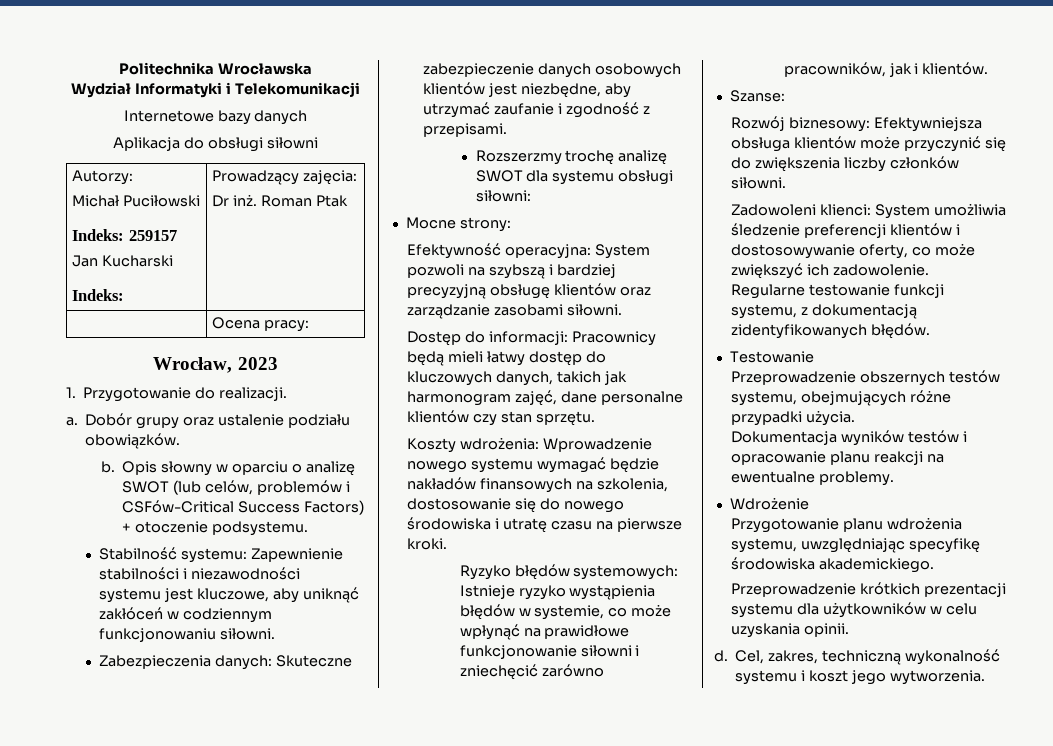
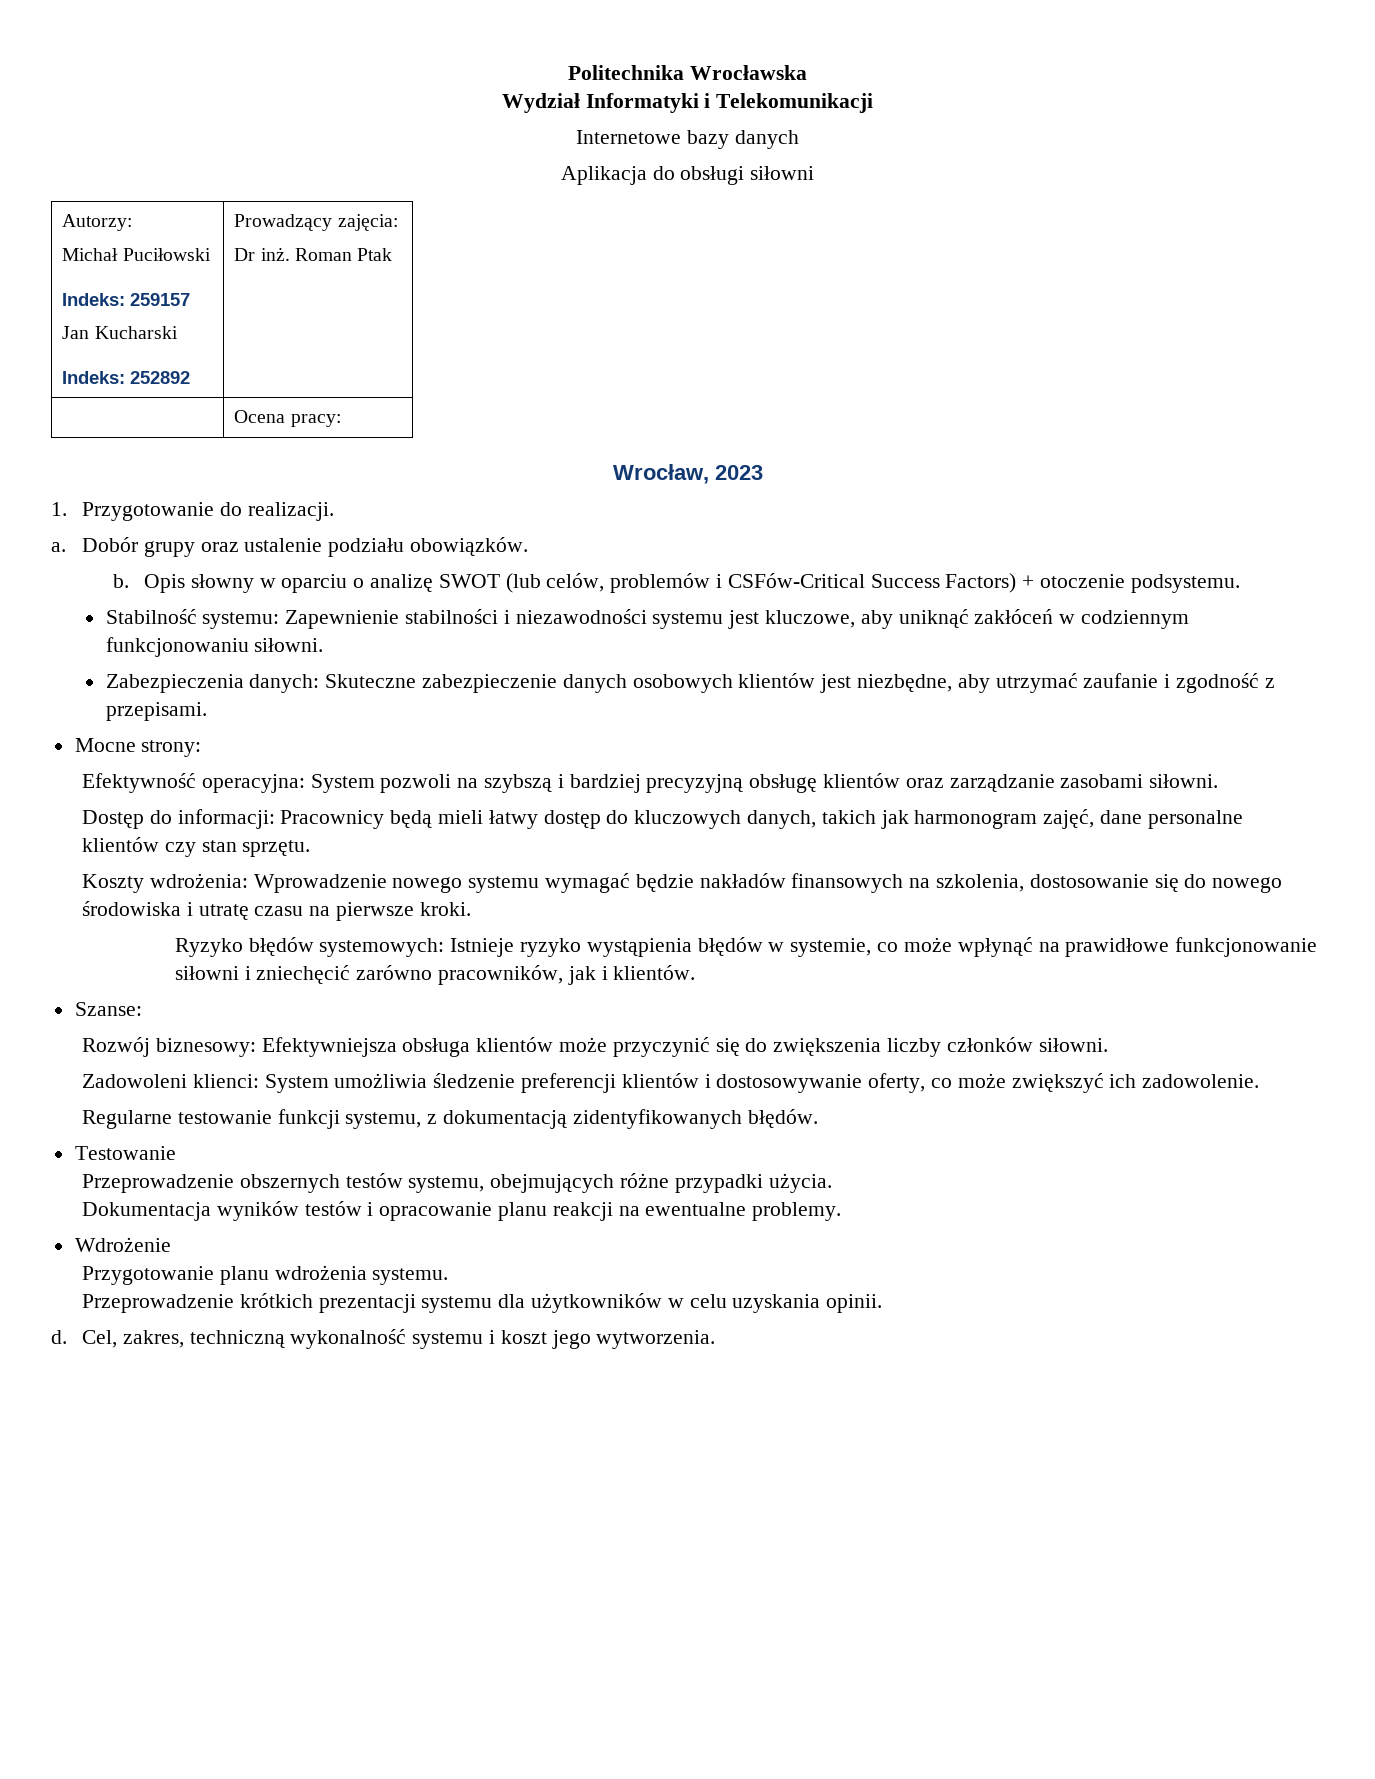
  Autorzy:
  Michał Puciłowski
  Indeks: 259157
  Jan Kucharski
- Indeks: | Prowadzący zajęcia:
+ Indeks: 252892 | Prowadzący zajęcia:
- Rozszerzmy trochę analizę SWOT dla systemu obsługi siłowni:
- Przygotowanie planu wdrożenia systemu, uwzględniając specyfikę środowiska akademickiego.
+ Przygotowanie planu wdrożenia systemu.

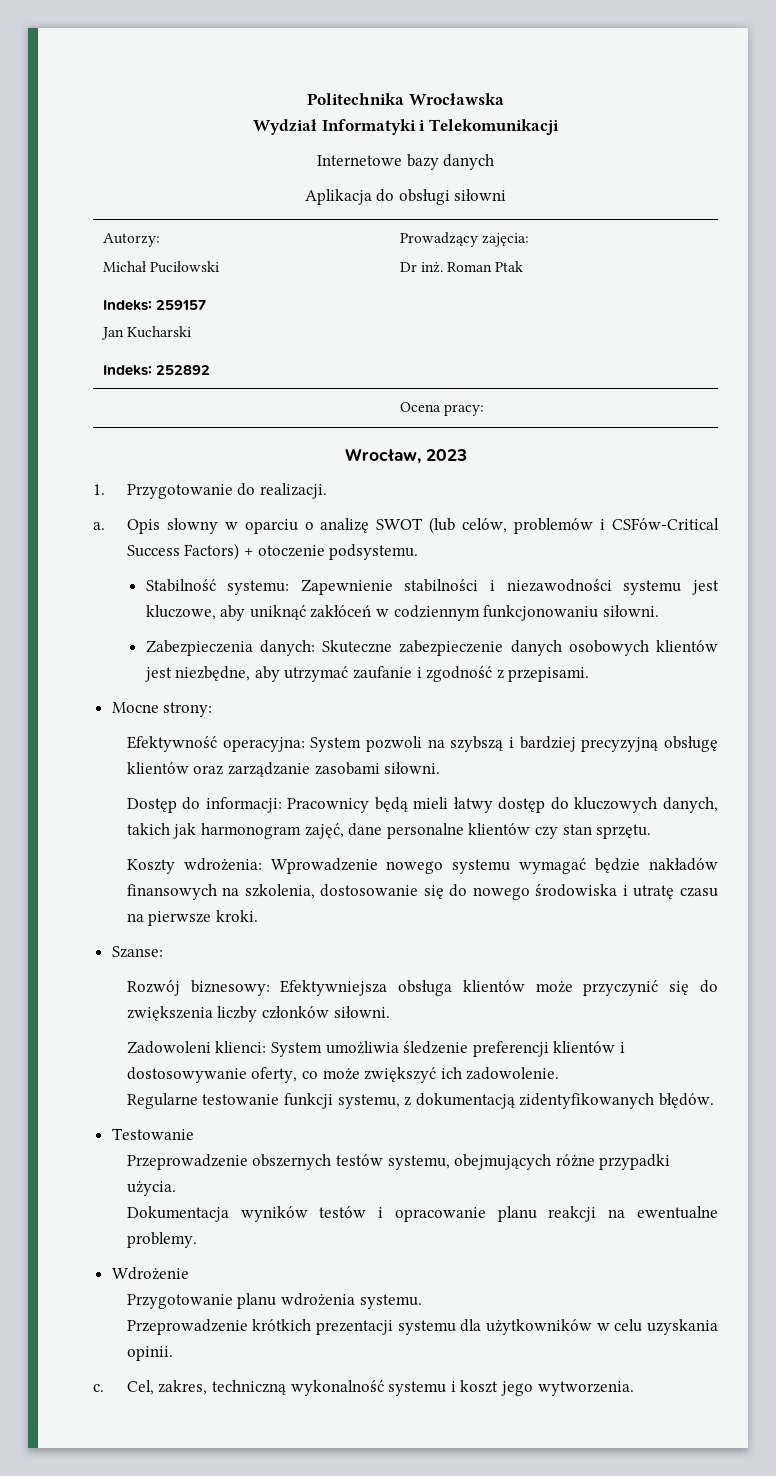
- Dobór grupy oraz ustalenie podziału obowiązków.
- b.
- Ryzyko błędów systemowych: Istnieje ryzyko wystąpienia błędów w systemie, co może wpłynąć na prawidłowe funkcjonowanie siłowni i zniechęcić zarówno pracowników, jak i klientów.
- d.
+ c.

